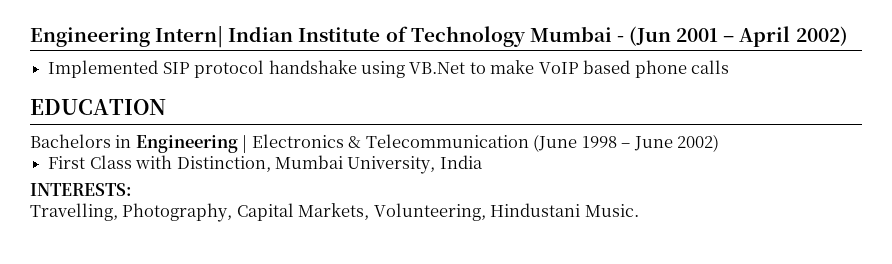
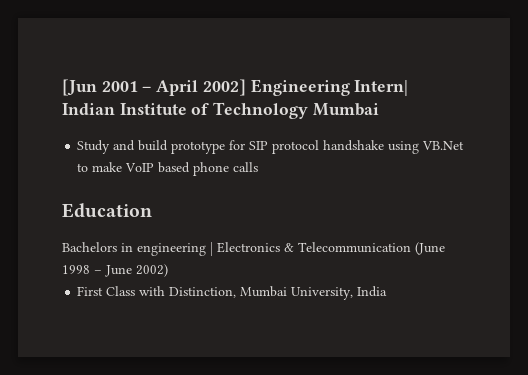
- Engineering Intern| Indian Institute of Technology Mumbai - (Jun 2001 – April 2002)
- Implemented SIP protocol handshake using VB.Net to make VoIP based phone calls
+ [Jun 2001 – April 2002] Engineering Intern| Indian Institute of Technology Mumbai
+ Study and build prototype for SIP protocol handshake using VB.Net to make VoIP based phone calls
- EDUCATION
+ Education
- Bachelors in Engineering | Electronics & Telecommunication (June 1998 – June 2002)
+ Bachelors in engineering | Electronics & Telecommunication (June 1998 – June 2002)
- INTERESTS:
- Travelling, Photography, Capital Markets, Volunteering, Hindustani Music.

